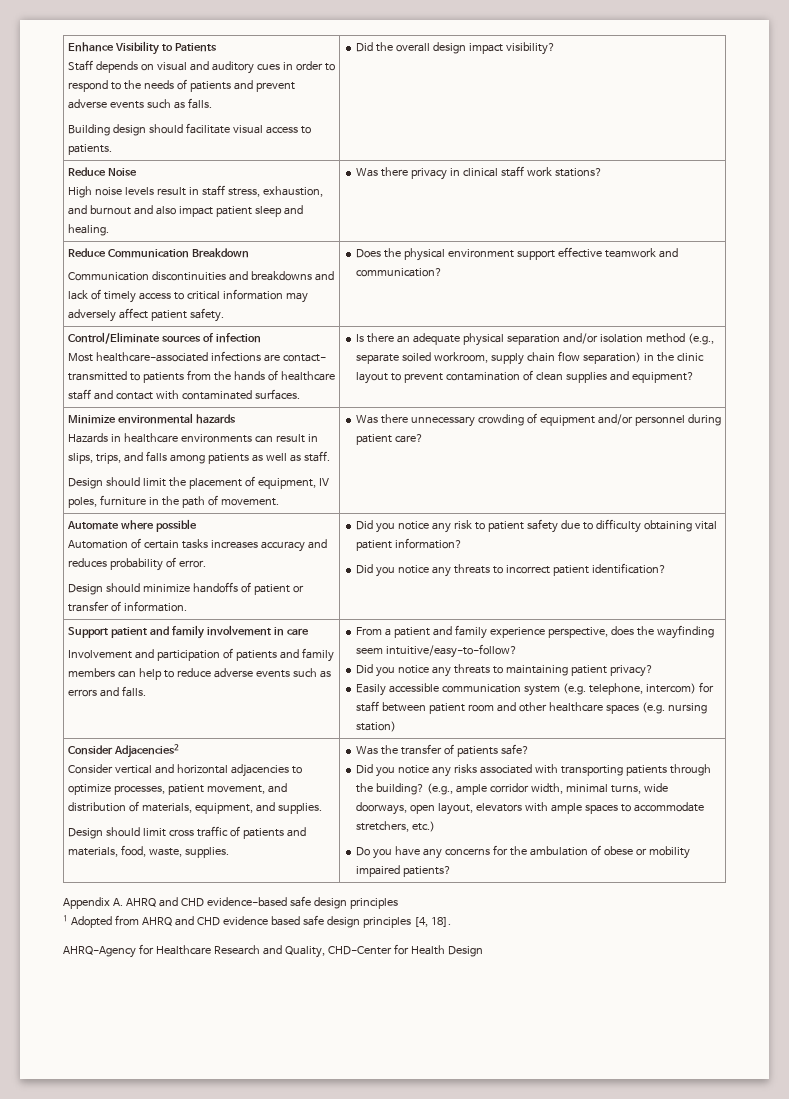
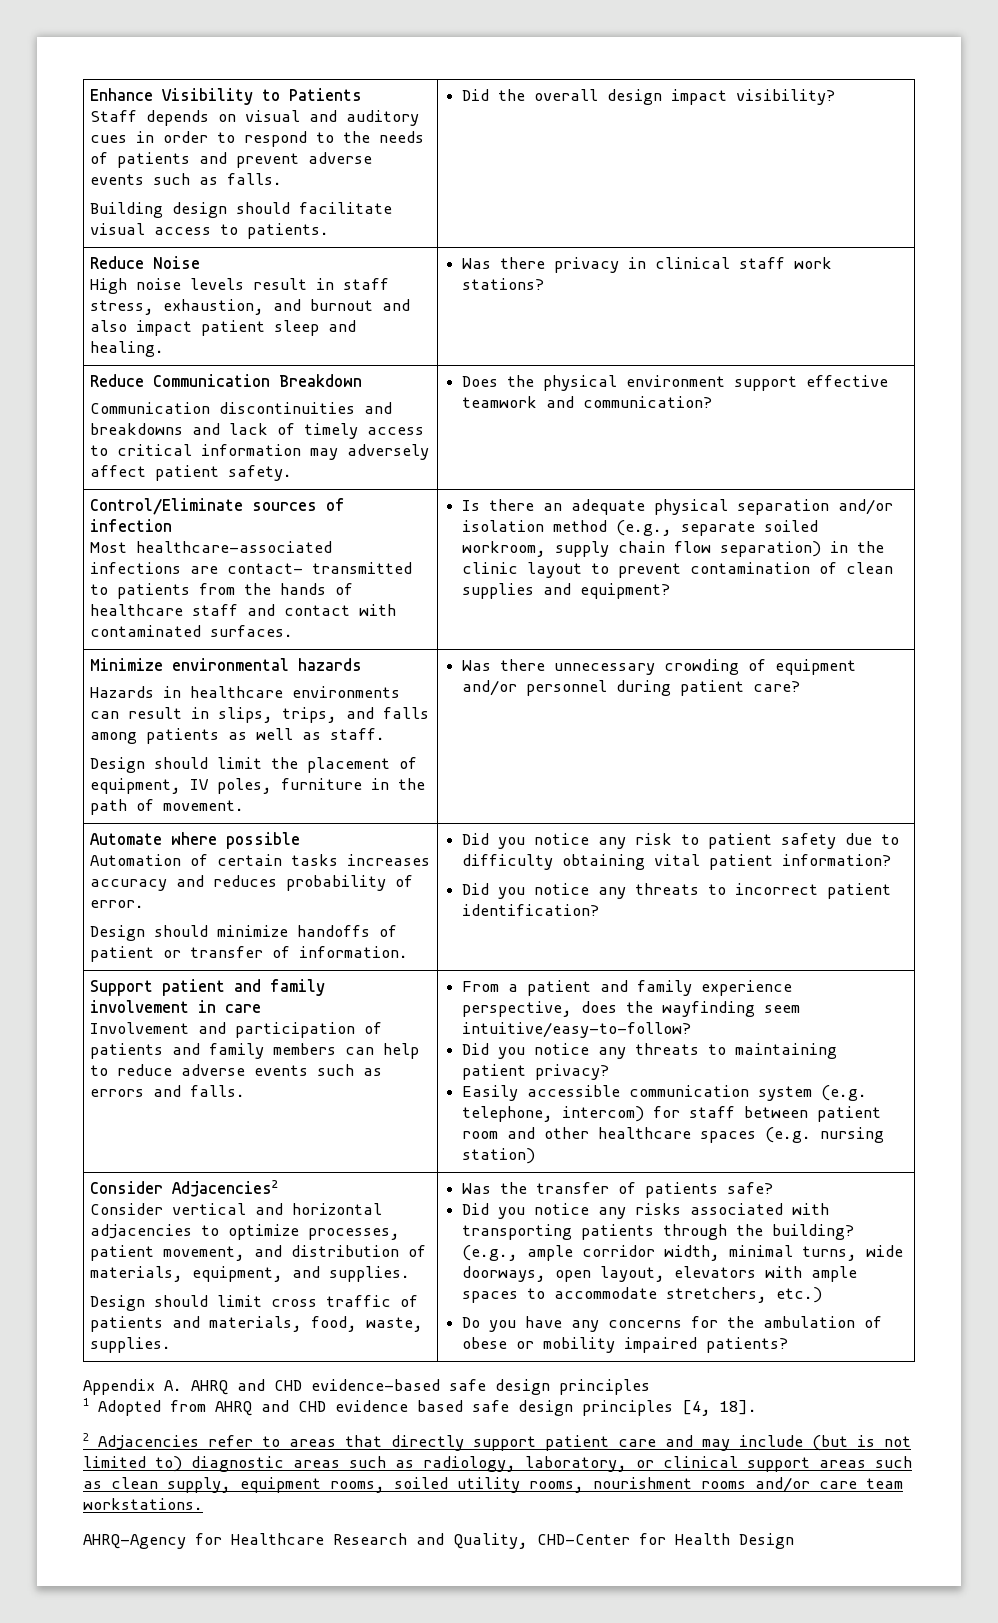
+ 2 Adjacencies refer to areas that directly support patient care and may include (but is not limited to) diagnostic areas such as radiology, laboratory, or clinical support areas such as clean supply, equipment rooms, soiled utility rooms, nourishment rooms and/or care team workstations.

